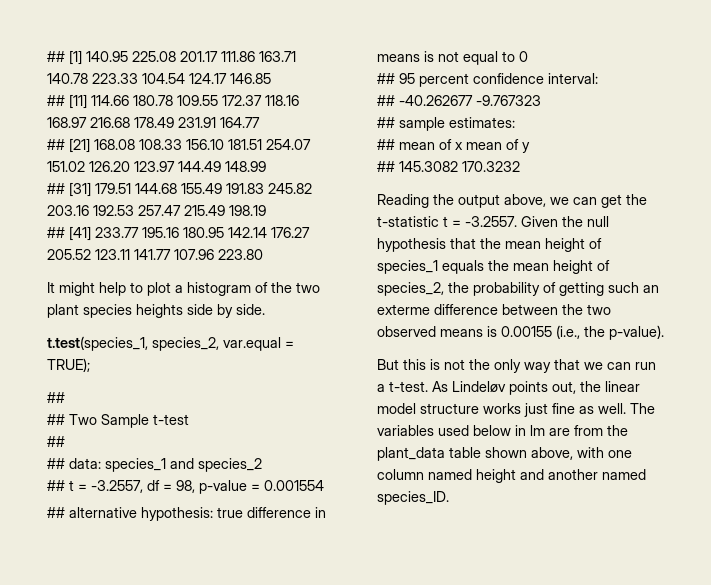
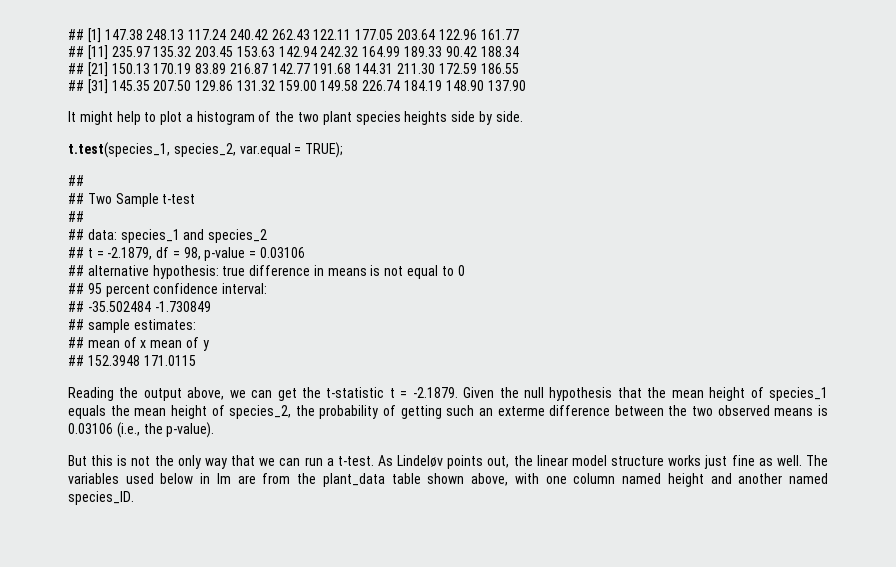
- ## [1] 140.95 225.08 201.17 111.86 163.71 140.78 223.33 104.54 124.17 146.85
- ## [11] 114.66 180.78 109.55 172.37 118.16 168.97 216.68 178.49 231.91 164.77
- ## [21] 168.08 108.33 156.10 181.51 254.07 151.02 126.20 123.97 144.49 148.99
- ## [31] 179.51 144.68 155.49 191.83 245.82 203.16 192.53 257.47 215.49 198.19
- ## [41] 233.77 195.16 180.95 142.14 176.27 205.52 123.11 141.77 107.96 223.80
+ ## [1] 147.38 248.13 117.24 240.42 262.43 122.11 177.05 203.64 122.96 161.77
+ ## [11] 235.97 135.32 203.45 153.63 142.94 242.32 164.99 189.33 90.42 188.34
+ ## [21] 150.13 170.19 83.89 216.87 142.77 191.68 144.31 211.30 172.59 186.55
+ ## [31] 145.35 207.50 129.86 131.32 159.00 149.58 226.74 184.19 148.90 137.90
- ## t = -3.2557, df = 98, p-value = 0.001554
+ ## t = -2.1879, df = 98, p-value = 0.03106
- ## -40.262677 -9.767323
+ ## -35.502484 -1.730849
- ## 145.3082 170.3232
+ ## 152.3948 171.0115
- Reading the output above, we can get the t-statistic t = -3.2557. Given the null hypothesis that the mean height of species_1 equals the mean height of species_2, the probability of getting such an exterme difference between the two observed means is 0.00155 (i.e., the p-value).
+ Reading the output above, we can get the t-statistic t = -2.1879. Given the null hypothesis that the mean height of species_1 equals the mean height of species_2, the probability of getting such an exterme difference between the two observed means is 0.03106 (i.e., the p-value).

